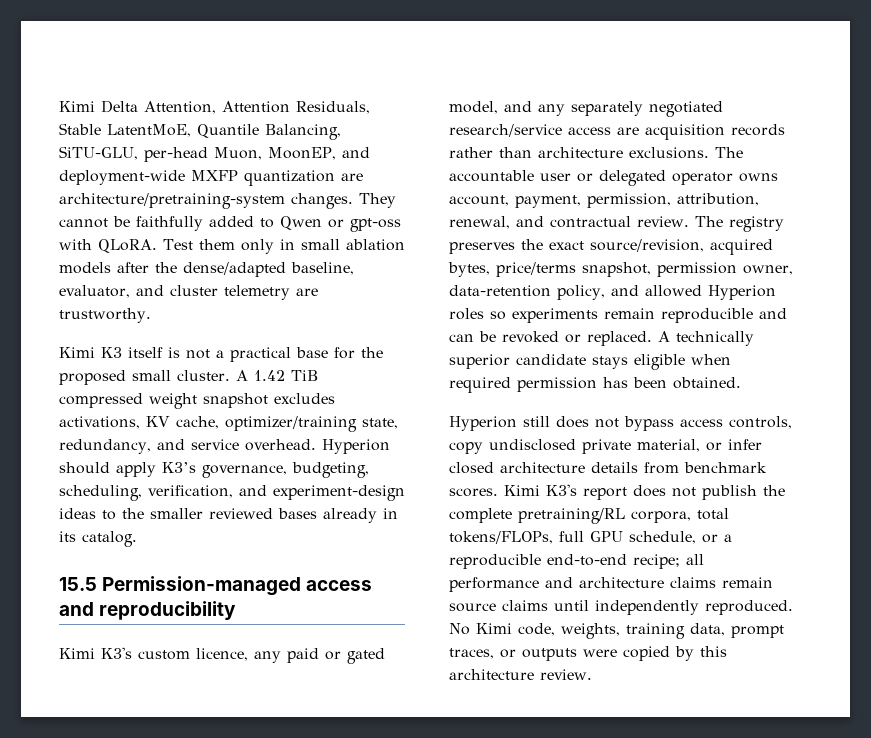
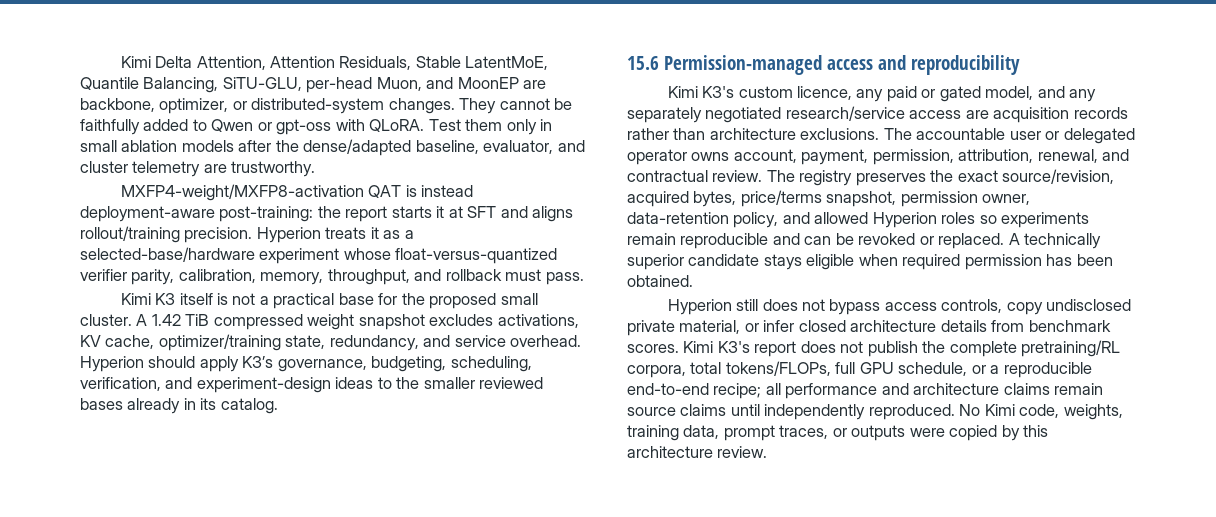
- Kimi Delta Attention, Attention Residuals, Stable LatentMoE, Quantile Balancing, SiTU-GLU, per-head Muon, MoonEP, and deployment-wide MXFP quantization are architecture/pretraining-system changes.
+ Kimi Delta Attention, Attention Residuals, Stable LatentMoE, Quantile Balancing, SiTU-GLU, per-head Muon, and MoonEP are backbone, optimizer, or distributed-system changes.
+ MXFP4-weight/MXFP8-activation QAT is instead deployment-aware post-training: the report starts it at SFT and aligns rollout/training precision. Hyperion treats it as a selected-base/hardware experiment whose float-versus-quantized verifier parity, calibration, memory, throughput, and rollback must pass.
- 15.5 Permission-managed access and reproducibility
+ 15.6 Permission-managed access and reproducibility

